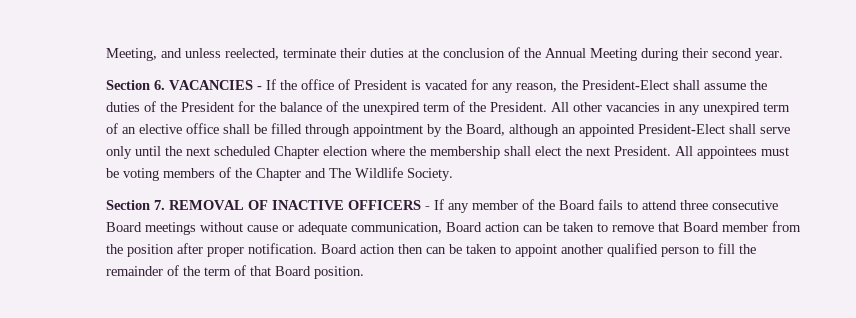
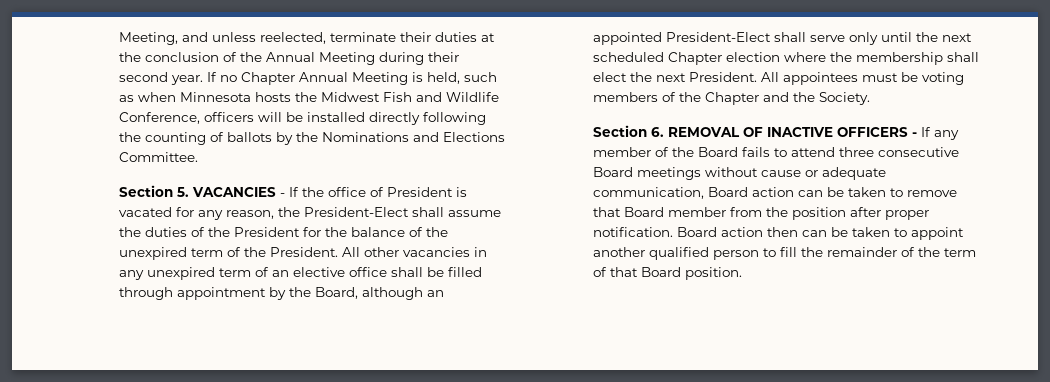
- Meeting, and unless reelected, terminate their duties at the conclusion of the Annual Meeting during their second year.
- Section 6. VACANCIES - If the office of President is vacated for any reason, the President-Elect shall assume the duties of the President for the balance of the unexpired term of the President.
+ Meeting, and unless reelected, terminate their duties at the conclusion of the Annual Meeting during their second year. If no Chapter Annual Meeting is held, such as when Minnesota hosts the Midwest Fish and Wildlife Conference, officers will be installed directly following the counting of ballots by the Nominations and Elections Committee.
+ Section 5. VACANCIES - If the office of President is vacated for any reason, the President-Elect shall assume the duties of the President for the balance of the unexpired term of the President.
- All appointees must be voting members of the Chapter and The Wildlife Society.
+ All appointees must be voting members of the Chapter and the Society.
- Section 7. REMOVAL OF INACTIVE OFFICERS - If any member of the Board fails to attend three consecutive Board meetings without cause or adequate communication, Board action can be taken to remove that Board member from the position after proper notification.
+ Section 6. REMOVAL OF INACTIVE OFFICERS - If any member of the Board fails to attend three consecutive Board meetings without cause or adequate communication, Board action can be taken to remove that Board member from the position after proper notification.

